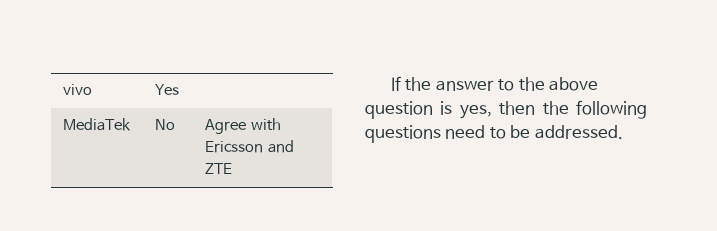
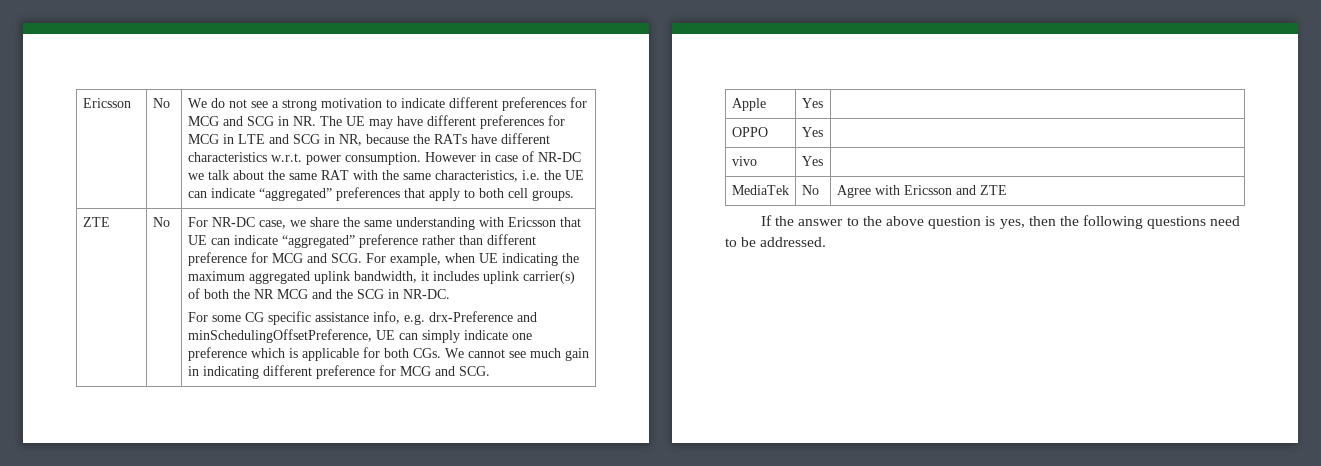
+ Ericsson | No | We do not see a strong motivation to indicate different preferences for MCG and SCG in NR. The UE may have different preferences for MCG in LTE and SCG in NR, because the RATs have different characteristics w.r.t. power consumption. However in case of NR-DC we talk about the same RAT with the same characteristics, i.e. the UE can indicate “aggregated” preferences that apply to both cell groups.
+ ZTE | No | For NR-DC case, we share the same understanding with Ericsson that UE can indicate “aggregated” preference rather than different preference for MCG and SCG. For example, when UE indicating the maximum aggregated uplink bandwidth, it includes uplink carrier(s) of both the NR MCG and the SCG in NR-DC.
+ For some CG specific assistance info, e.g. drx-Preference and minSchedulingOffsetPreference, UE can simply indicate one preference which is applicable for both CGs. We cannot see much gain in indicating different preference for MCG and SCG.
+ Apple | Yes |
+ OPPO | Yes |

